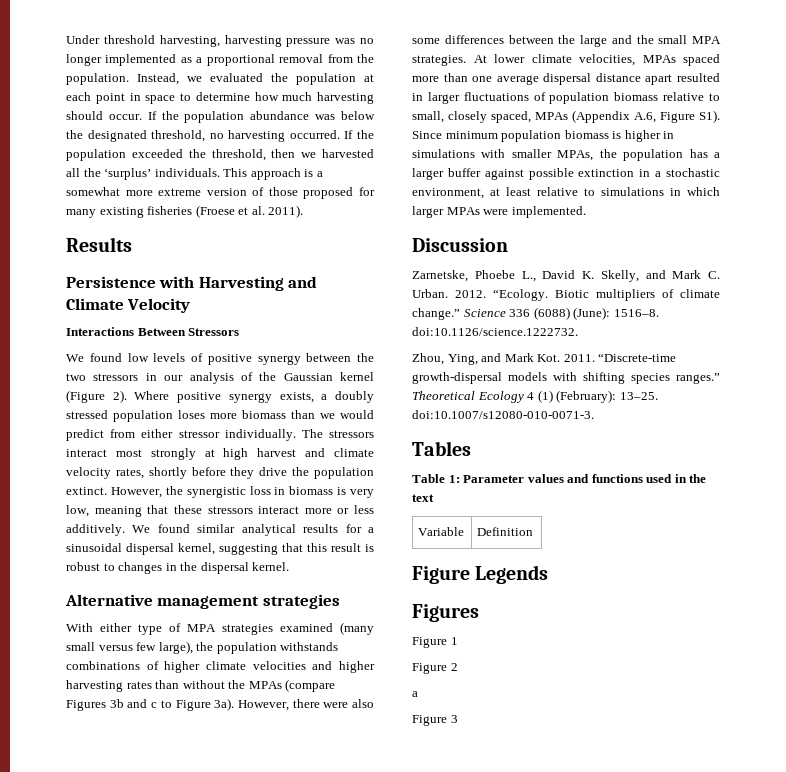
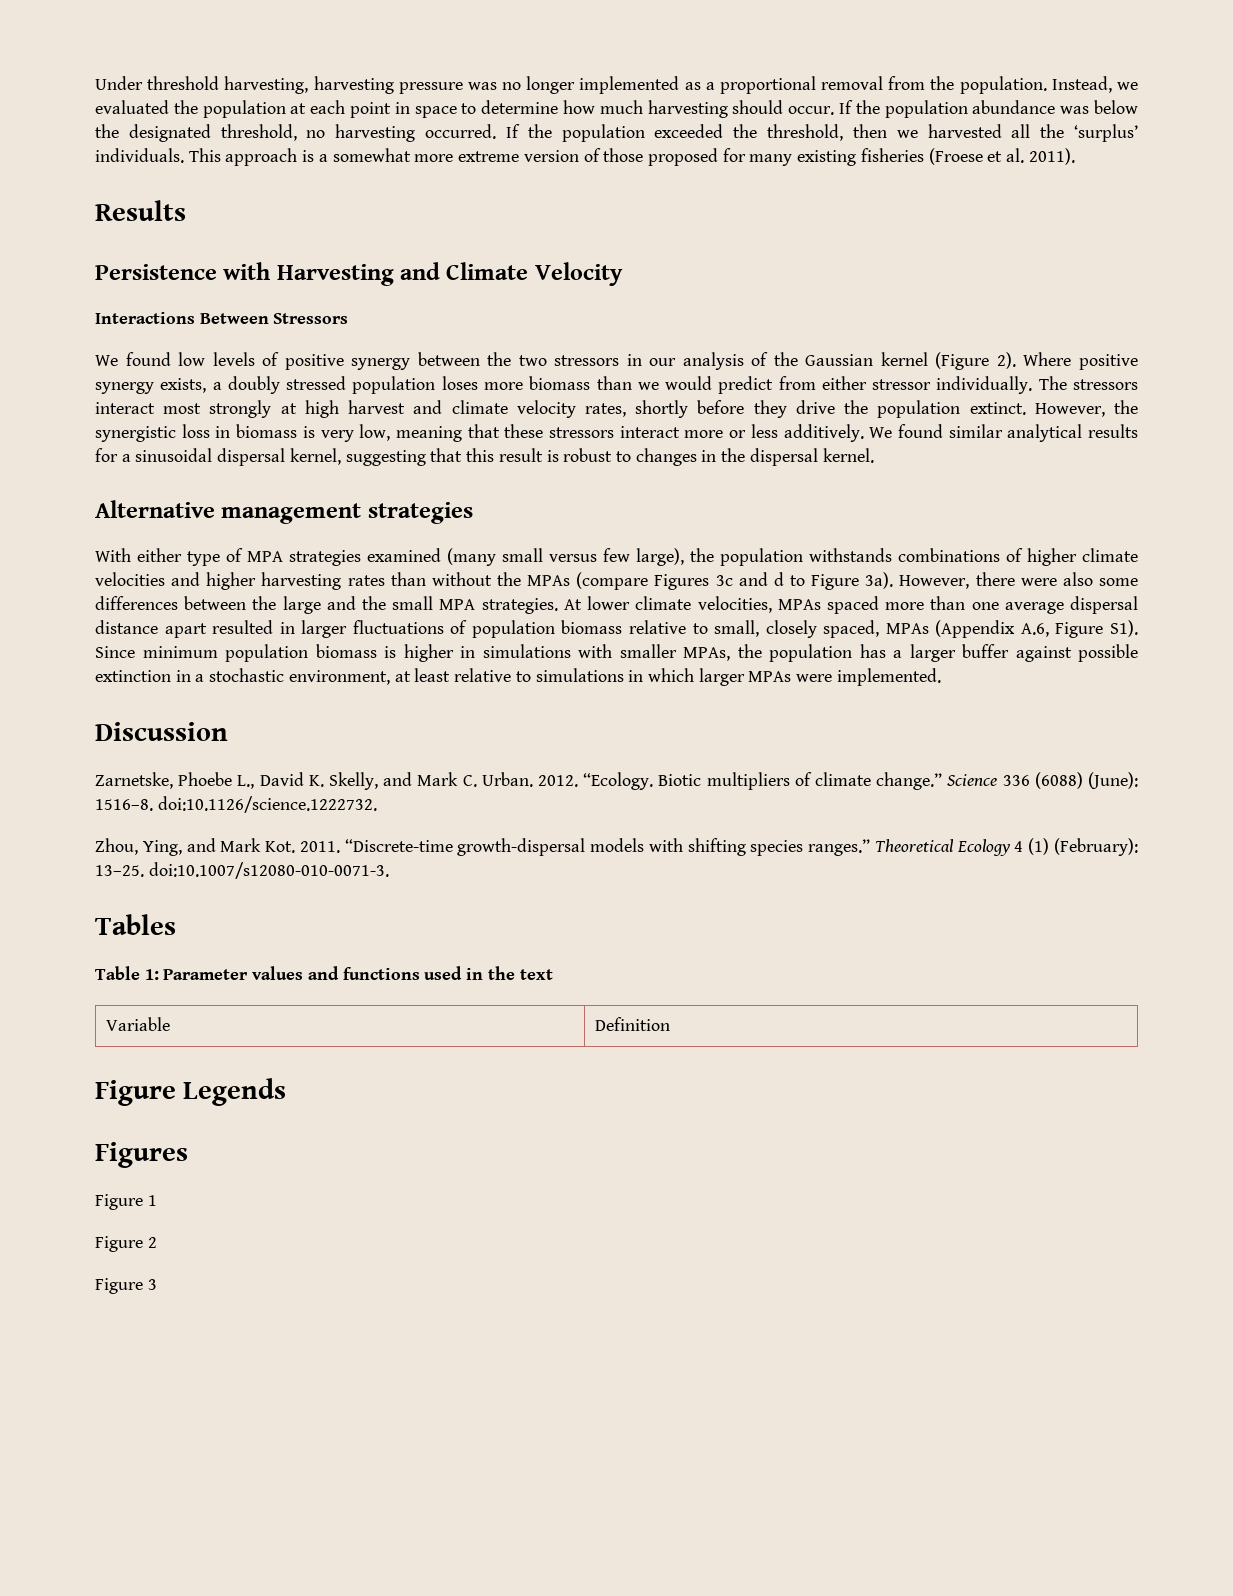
- With either type of MPA strategies examined (many small versus few large), the population withstands combinations of higher climate velocities and higher harvesting rates than without the MPAs (compare Figures 3b and c to Figure 3a).
+ With either type of MPA strategies examined (many small versus few large), the population withstands combinations of higher climate velocities and higher harvesting rates than without the MPAs (compare Figures 3c and d to Figure 3a).
  Figure 2
- a

